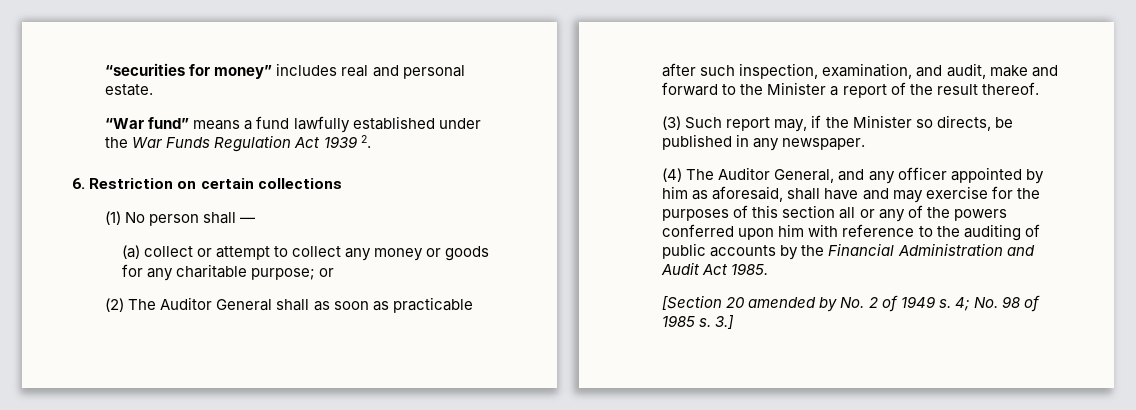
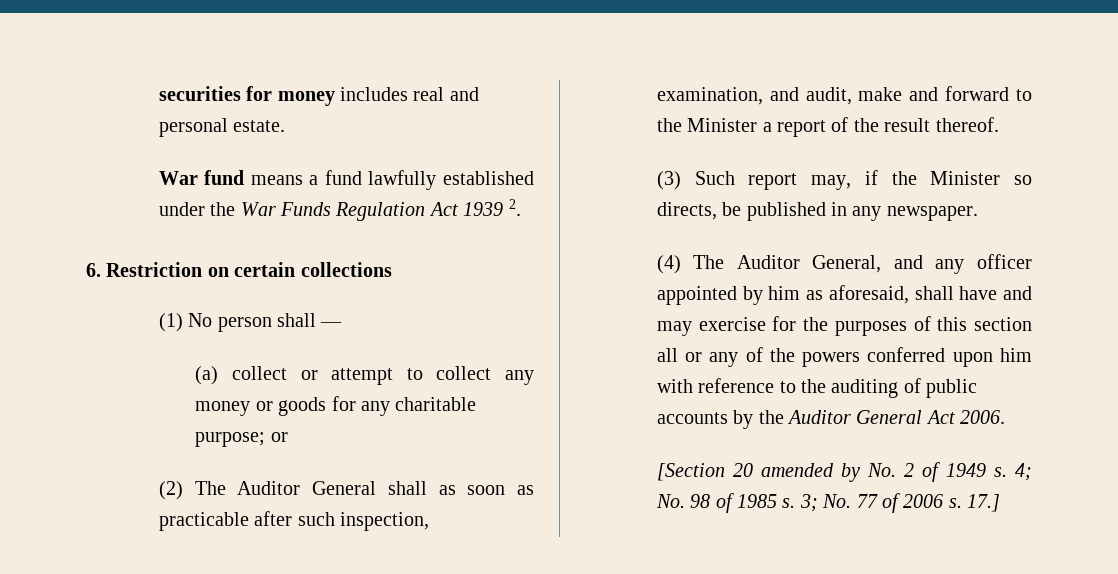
- “securities for money” includes real and personal estate.
+ securities for money includes real and personal estate.
- “War fund” means a fund lawfully established under the War Funds Regulation Act 1939 2.
+ War fund means a fund lawfully established under the War Funds Regulation Act 1939 2.
- (4) The Auditor General, and any officer appointed by him as aforesaid, shall have and may exercise for the purposes of this section all or any of the powers conferred upon him with reference to the auditing of public accounts by the Financial Administration and Audit Act 1985.
+ (4) The Auditor General, and any officer appointed by him as aforesaid, shall have and may exercise for the purposes of this section all or any of the powers conferred upon him with reference to the auditing of public accounts by the Auditor General Act 2006.
- 3.]
+ 3; No. 77 of 2006 s. 17.]

